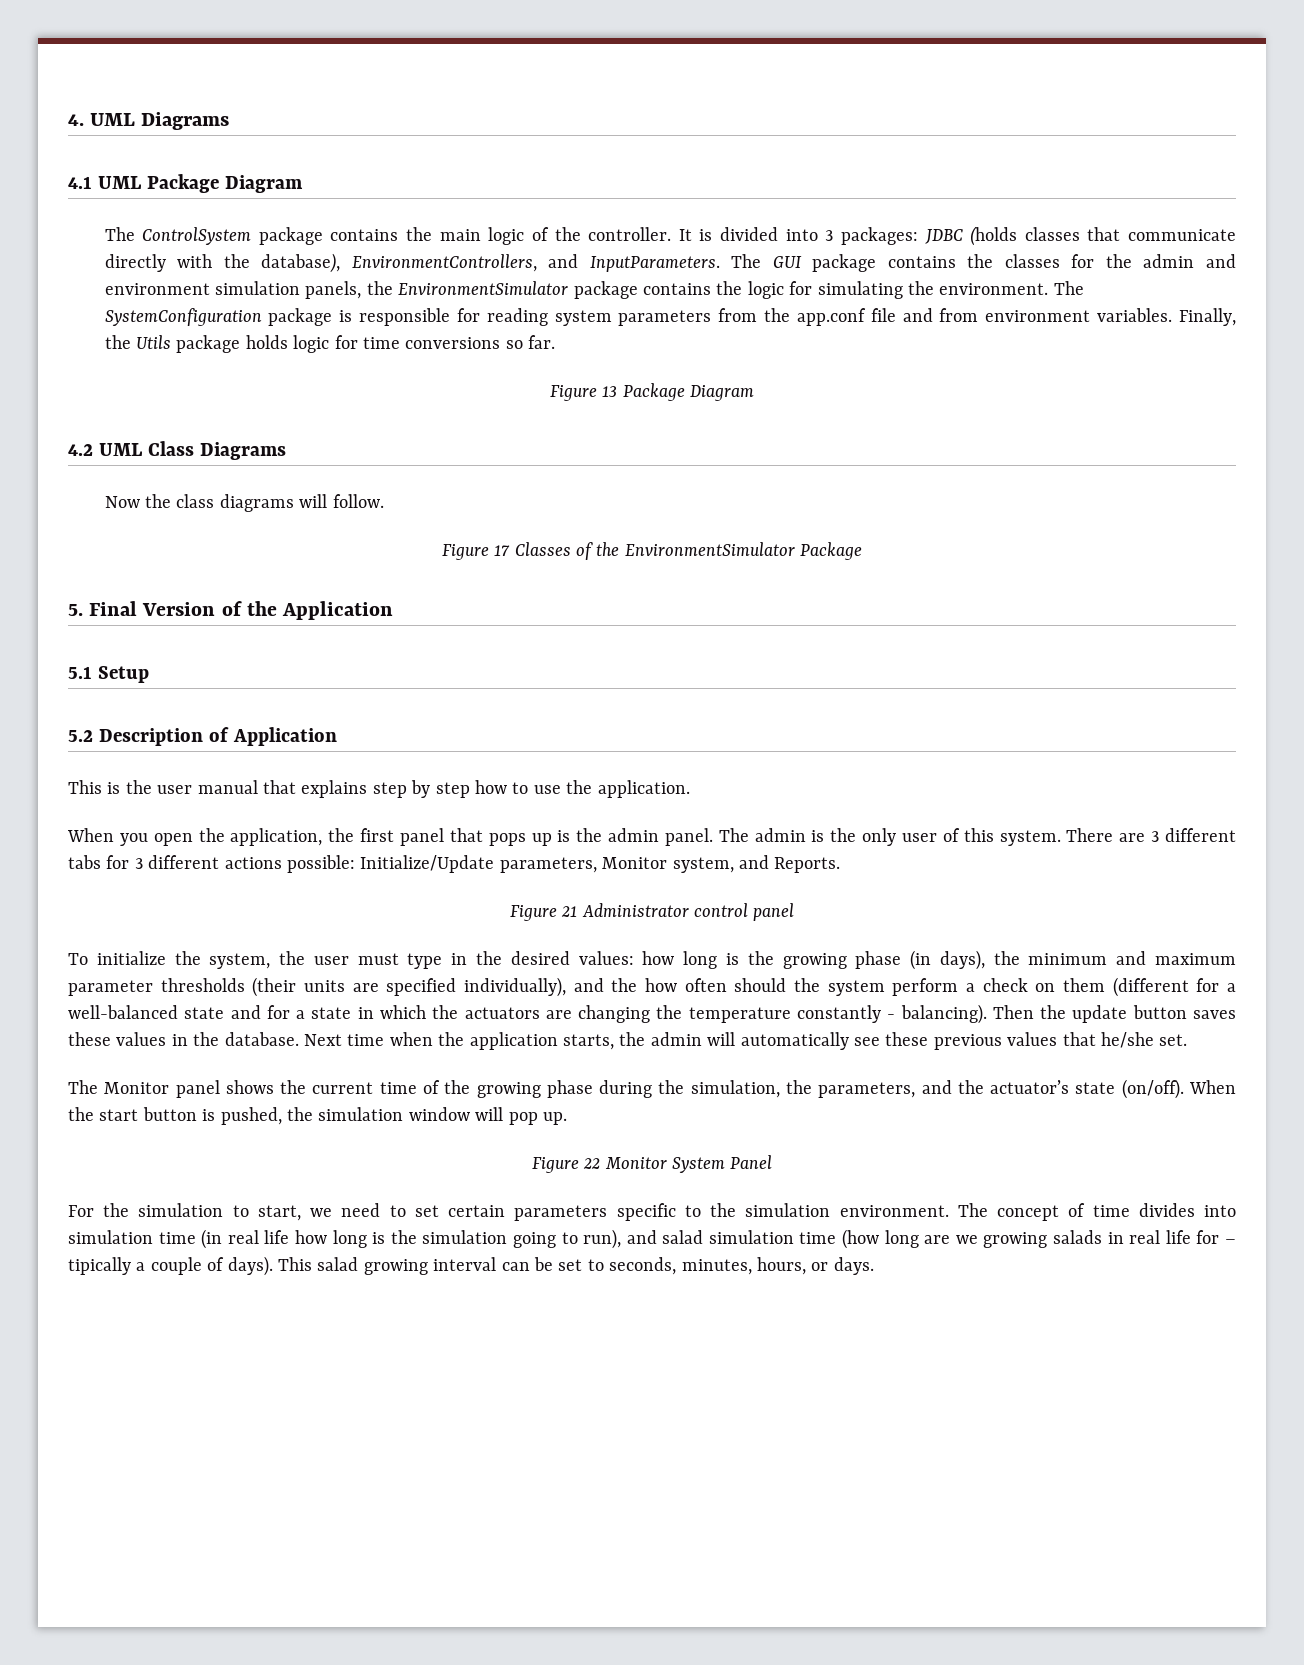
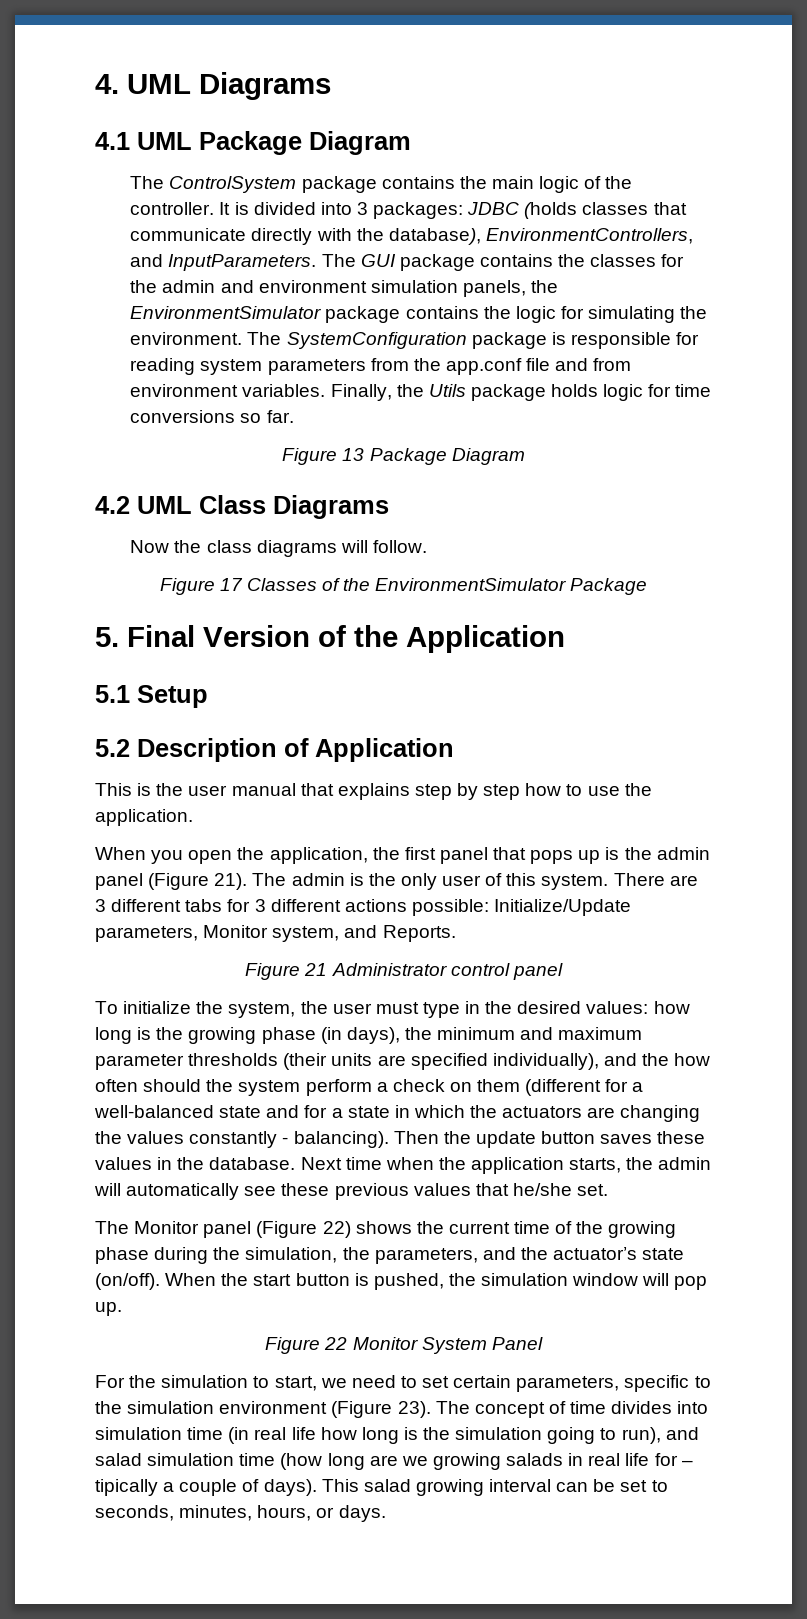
- When you open the application, the first panel that pops up is the admin panel.
+ When you open the application, the first panel that pops up is the admin panel (Figure 21).
- how long is the growing phase (in days), the minimum and maximum parameter thresholds (their units are specified individually), and the how often should the system perform a check on them (different for a well-balanced state and for a state in which the actuators are changing the temperature constantly - balancing).
+ how long is the growing phase (in days), the minimum and maximum parameter thresholds (their units are specified individually), and the how often should the system perform a check on them (different for a well-balanced state and for a state in which the actuators are changing the values constantly - balancing).
- The Monitor panel shows the current time of the growing phase during the simulation, the parameters, and the actuator’s state (on/off).
+ The Monitor panel (Figure 22) shows the current time of the growing phase during the simulation, the parameters, and the actuator’s state (on/off).
- For the simulation to start, we need to set certain parameters specific to the simulation environment.
+ For the simulation to start, we need to set certain parameters, specific to the simulation environment (Figure 23).

